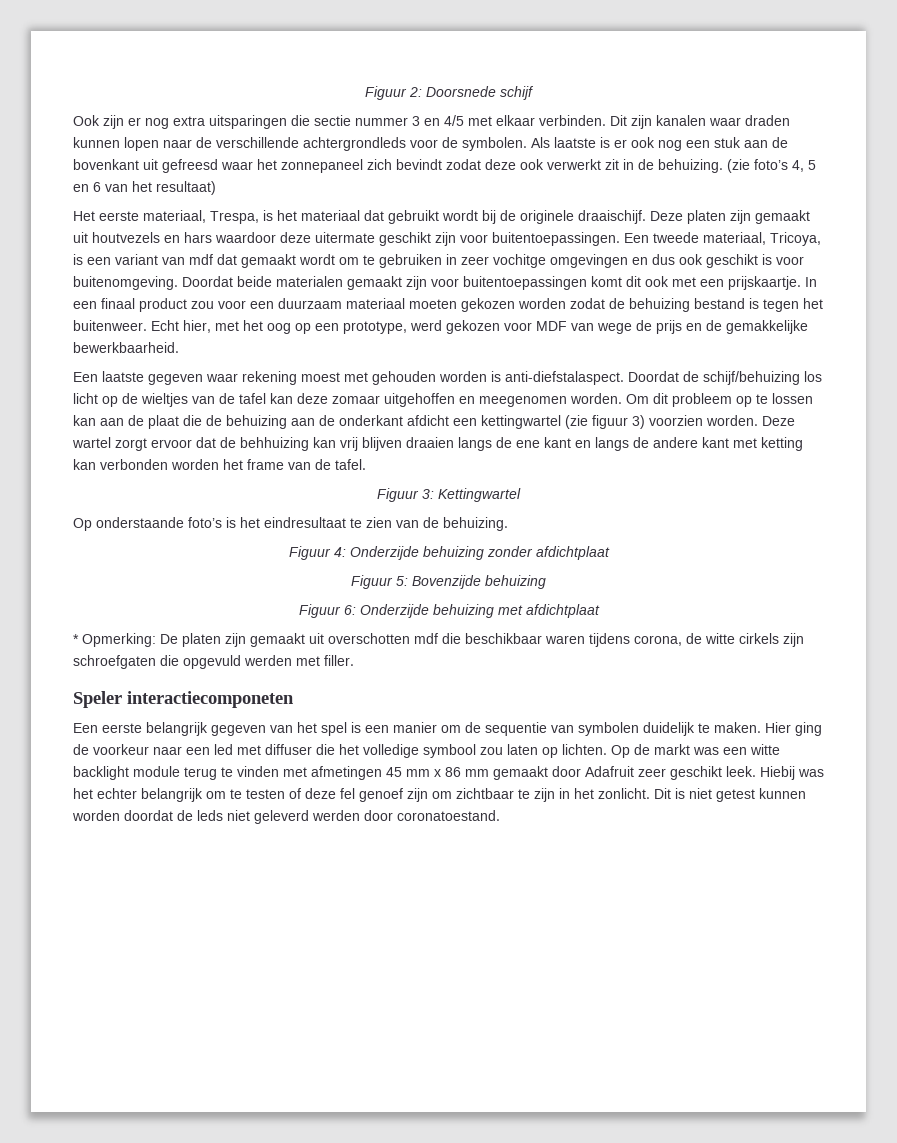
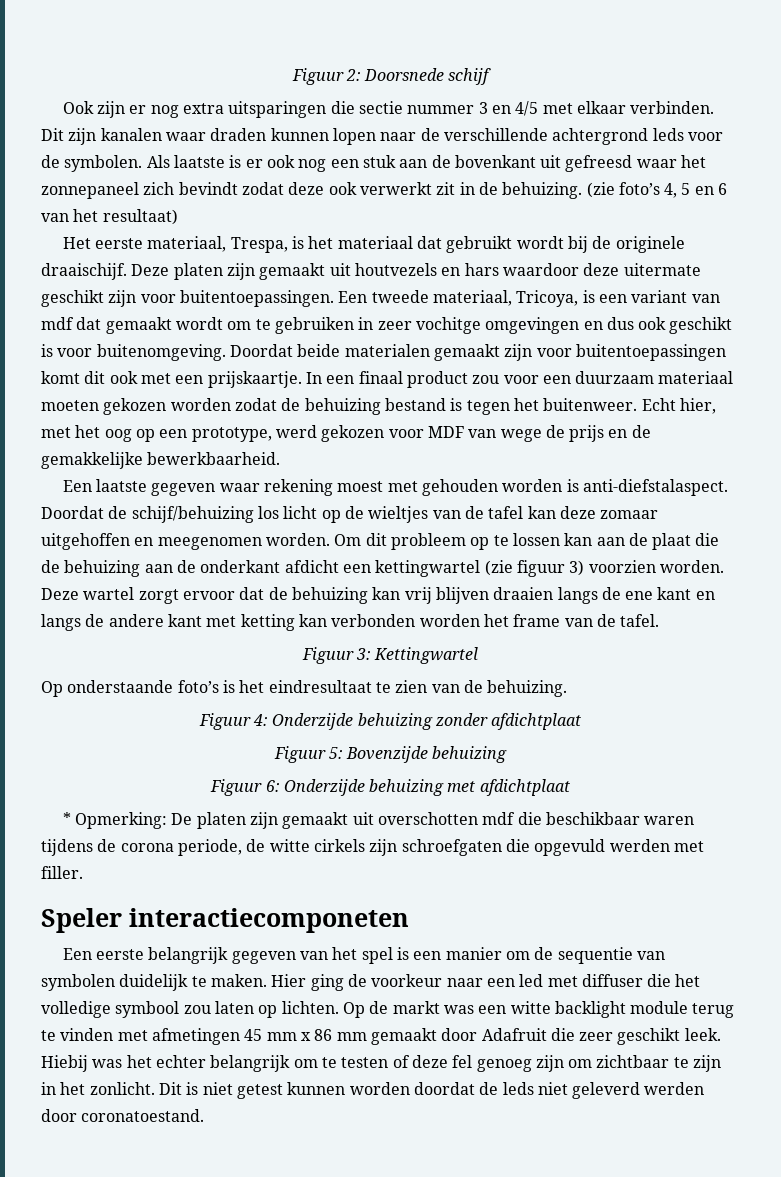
- Dit zijn kanalen waar draden kunnen lopen naar de verschillende achtergrondleds voor de symbolen.
+ Dit zijn kanalen waar draden kunnen lopen naar de verschillende achtergrond leds voor de symbolen.
- Deze wartel zorgt ervoor dat de behhuizing kan vrij blijven draaien langs de ene kant en langs de andere kant met ketting kan verbonden worden het frame van de tafel.
+ Deze wartel zorgt ervoor dat de behuizing kan vrij blijven draaien langs de ene kant en langs de andere kant met ketting kan verbonden worden het frame van de tafel.
- * Opmerking: De platen zijn gemaakt uit overschotten mdf die beschikbaar waren tijdens corona, de witte cirkels zijn schroefgaten die opgevuld werden met filler.
+ * Opmerking: De platen zijn gemaakt uit overschotten mdf die beschikbaar waren tijdens de corona periode, de witte cirkels zijn schroefgaten die opgevuld werden met filler.
- Op de markt was een witte backlight module terug te vinden met afmetingen 45 mm x 86 mm gemaakt door Adafruit zeer geschikt leek.
+ Op de markt was een witte backlight module terug te vinden met afmetingen 45 mm x 86 mm gemaakt door Adafruit die zeer geschikt leek.
- Hiebij was het echter belangrijk om te testen of deze fel genoef zijn om zichtbaar te zijn in het zonlicht.
+ Hiebij was het echter belangrijk om te testen of deze fel genoeg zijn om zichtbaar te zijn in het zonlicht.

